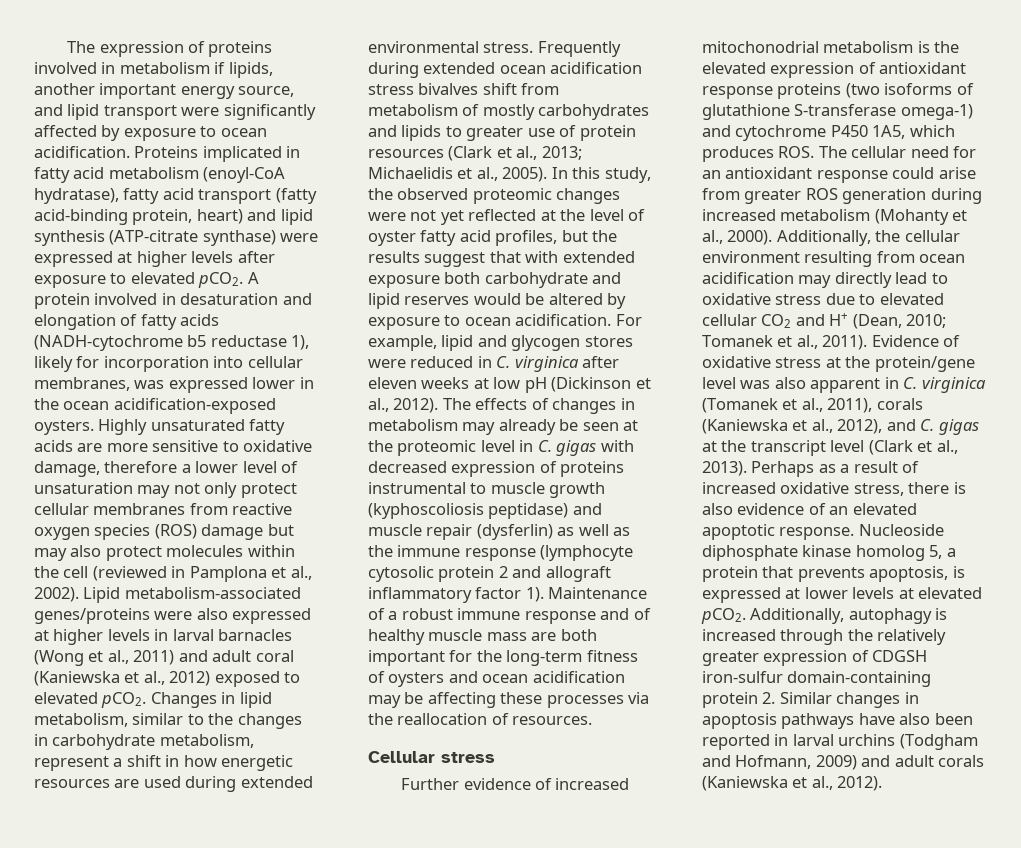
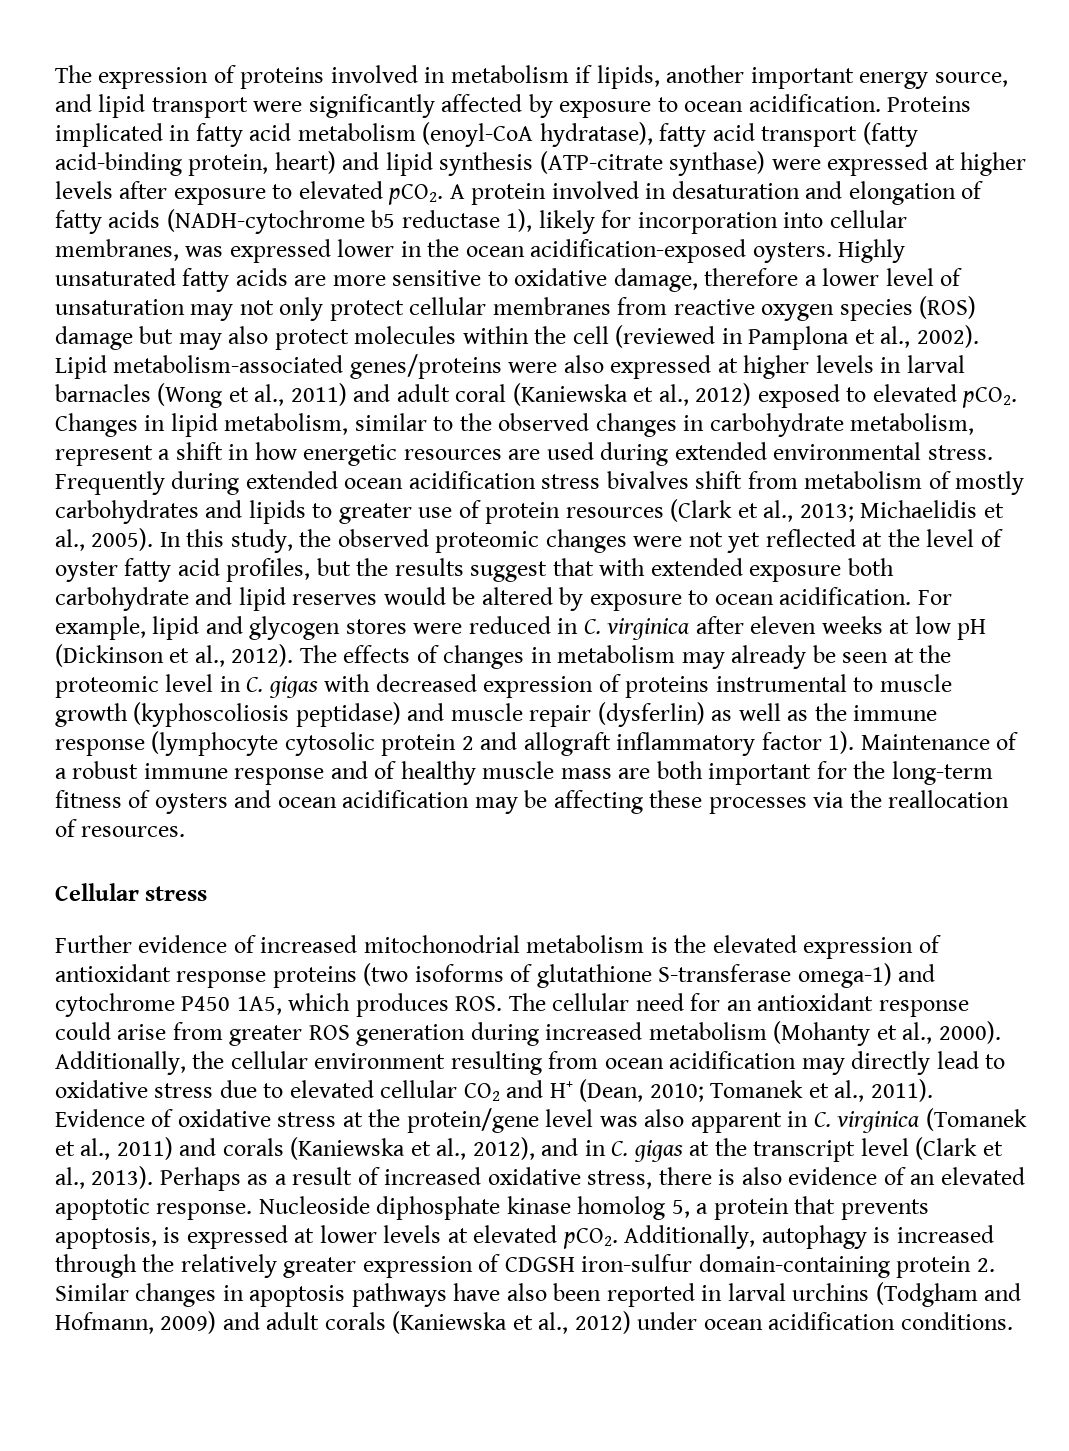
- Changes in lipid metabolism, similar to the changes in carbohydrate metabolism, represent a shift in how energetic resources are used during extended environmental stress.
+ Changes in lipid metabolism, similar to the observed changes in carbohydrate metabolism, represent a shift in how energetic resources are used during extended environmental stress.
- Evidence of oxidative stress at the protein/gene level was also apparent in C. virginica (Tomanek et al., 2011), corals (Kaniewska et al., 2012), and C. gigas at the transcript level (Clark et al., 2013).
+ Evidence of oxidative stress at the protein/gene level was also apparent in C. virginica (Tomanek et al., 2011) and corals (Kaniewska et al., 2012), and in C. gigas at the transcript level (Clark et al., 2013).
- Additionally, autophagy is increased through the relatively greater expression of CDGSH iron-sulfur domain-containing protein 2. Similar changes in apoptosis pathways have also been reported in larval urchins (Todgham and Hofmann, 2009) and adult corals (Kaniewska et al., 2012).
+ Additionally, autophagy is increased through the relatively greater expression of CDGSH iron-sulfur domain-containing protein 2. Similar changes in apoptosis pathways have also been reported in larval urchins (Todgham and Hofmann, 2009) and adult corals (Kaniewska et al., 2012) under ocean acidification conditions.

